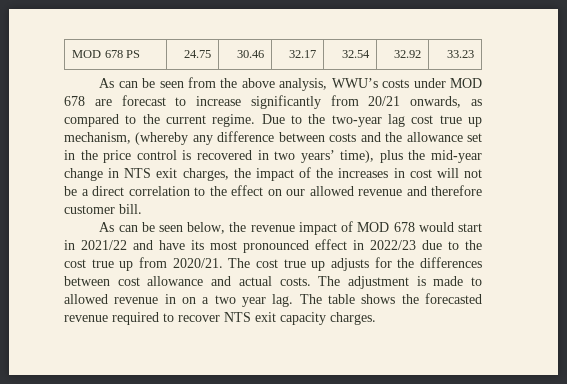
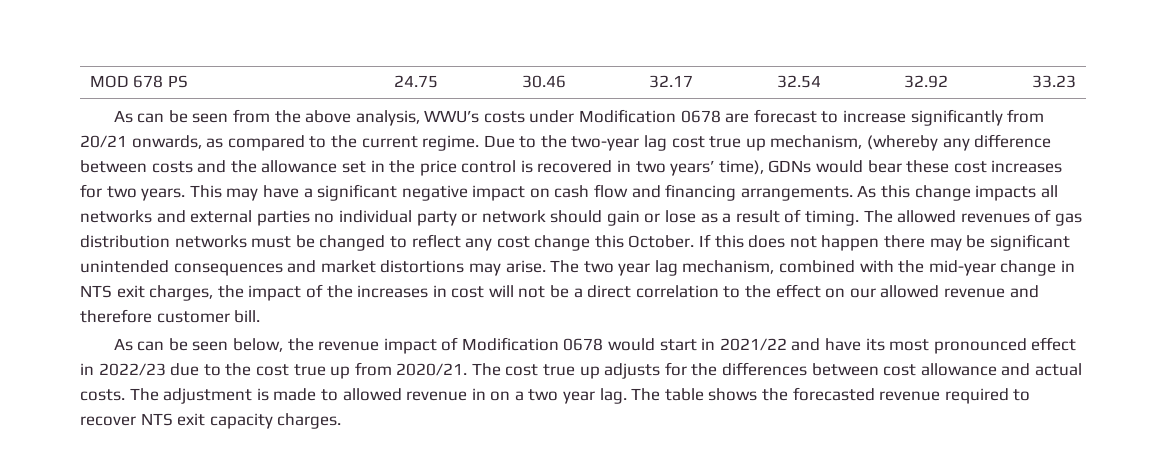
- As can be seen from the above analysis, WWU’s costs under MOD 678 are forecast to increase significantly from 20/21 onwards, as compared to the current regime.
+ As can be seen from the above analysis, WWU’s costs under Modification 0678 are forecast to increase significantly from 20/21 onwards, as compared to the current regime.
- Due to the two-year lag cost true up mechanism, (whereby any difference between costs and the allowance set in the price control is recovered in two years’ time), plus the mid-year change in NTS exit charges, the impact of the increases in cost will not be a direct correlation to the effect on our allowed revenue and therefore customer bill.
+ Due to the two-year lag cost true up mechanism, (whereby any difference between costs and the allowance set in the price control is recovered in two years’ time), GDNs would bear these cost increases for two years. This may have a significant negative impact on cash flow and financing arrangements. As this change impacts all networks and external parties no individual party or network should gain or lose as a result of timing. The allowed revenues of gas distribution networks must be changed to reflect any cost change this October. If this does not happen there may be significant unintended consequences and market distortions may arise. The two year lag mechanism, combined with the mid-year change in NTS exit charges, the impact of the increases in cost will not be a direct correlation to the effect on our allowed revenue and therefore customer bill.
- As can be seen below, the revenue impact of MOD 678 would start in 2021/22 and have its most pronounced effect in 2022/23 due to the cost true up from 2020/21.
+ As can be seen below, the revenue impact of Modification 0678 would start in 2021/22 and have its most pronounced effect in 2022/23 due to the cost true up from 2020/21.

